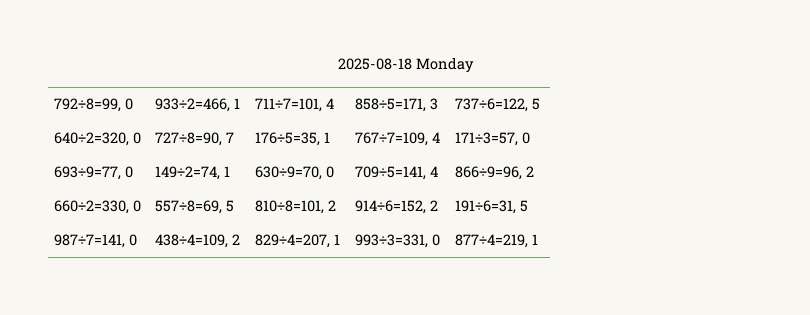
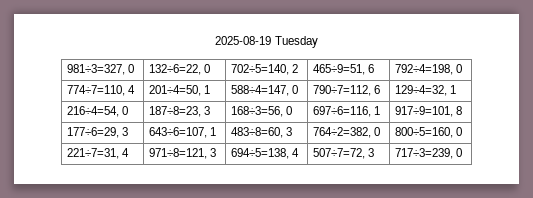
- 2025-08-18 Monday
- 792÷8=99, 0 | 933÷2=466, 1 | 711÷7=101, 4 | 858÷5=171, 3 | 737÷6=122, 5
- 640÷2=320, 0 | 727÷8=90, 7 | 176÷5=35, 1 | 767÷7=109, 4 | 171÷3=57, 0
- 693÷9=77, 0 | 149÷2=74, 1 | 630÷9=70, 0 | 709÷5=141, 4 | 866÷9=96, 2
- 660÷2=330, 0 | 557÷8=69, 5 | 810÷8=101, 2 | 914÷6=152, 2 | 191÷6=31, 5
- 987÷7=141, 0 | 438÷4=109, 2 | 829÷4=207, 1 | 993÷3=331, 0 | 877÷4=219, 1
+ 2025-08-19 Tuesday
+ 981÷3=327, 0 | 132÷6=22, 0 | 702÷5=140, 2 | 465÷9=51, 6 | 792÷4=198, 0
+ 774÷7=110, 4 | 201÷4=50, 1 | 588÷4=147, 0 | 790÷7=112, 6 | 129÷4=32, 1
+ 216÷4=54, 0 | 187÷8=23, 3 | 168÷3=56, 0 | 697÷6=116, 1 | 917÷9=101, 8
+ 177÷6=29, 3 | 643÷6=107, 1 | 483÷8=60, 3 | 764÷2=382, 0 | 800÷5=160, 0
+ 221÷7=31, 4 | 971÷8=121, 3 | 694÷5=138, 4 | 507÷7=72, 3 | 717÷3=239, 0

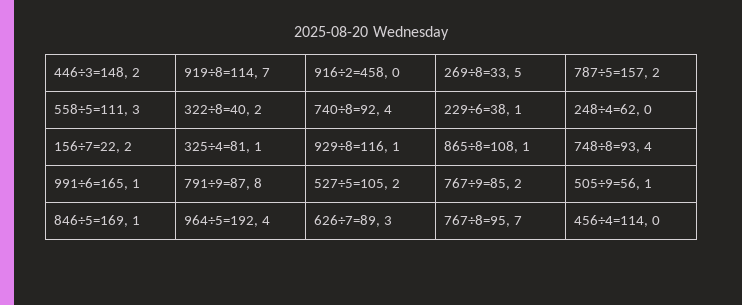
- 2025-08-19 Tuesday
- 981÷3=327, 0 | 132÷6=22, 0 | 702÷5=140, 2 | 465÷9=51, 6 | 792÷4=198, 0
- 774÷7=110, 4 | 201÷4=50, 1 | 588÷4=147, 0 | 790÷7=112, 6 | 129÷4=32, 1
- 216÷4=54, 0 | 187÷8=23, 3 | 168÷3=56, 0 | 697÷6=116, 1 | 917÷9=101, 8
- 177÷6=29, 3 | 643÷6=107, 1 | 483÷8=60, 3 | 764÷2=382, 0 | 800÷5=160, 0
- 221÷7=31, 4 | 971÷8=121, 3 | 694÷5=138, 4 | 507÷7=72, 3 | 717÷3=239, 0
+ 2025-08-20 Wednesday
+ 446÷3=148, 2 | 919÷8=114, 7 | 916÷2=458, 0 | 269÷8=33, 5 | 787÷5=157, 2
+ 558÷5=111, 3 | 322÷8=40, 2 | 740÷8=92, 4 | 229÷6=38, 1 | 248÷4=62, 0
+ 156÷7=22, 2 | 325÷4=81, 1 | 929÷8=116, 1 | 865÷8=108, 1 | 748÷8=93, 4
+ 991÷6=165, 1 | 791÷9=87, 8 | 527÷5=105, 2 | 767÷9=85, 2 | 505÷9=56, 1
+ 846÷5=169, 1 | 964÷5=192, 4 | 626÷7=89, 3 | 767÷8=95, 7 | 456÷4=114, 0

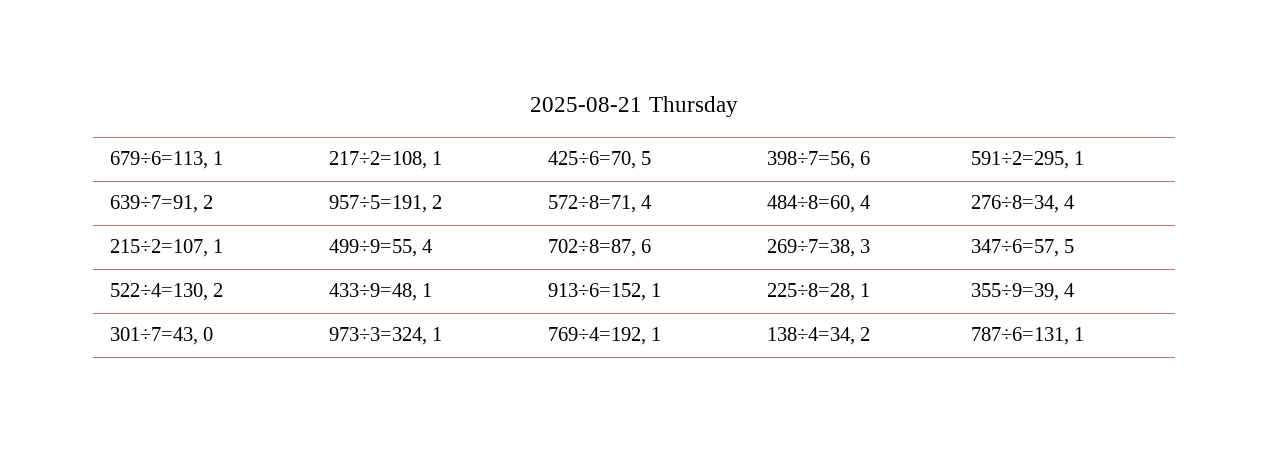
- 2025-08-20 Wednesday
- 446÷3=148, 2 | 919÷8=114, 7 | 916÷2=458, 0 | 269÷8=33, 5 | 787÷5=157, 2
- 558÷5=111, 3 | 322÷8=40, 2 | 740÷8=92, 4 | 229÷6=38, 1 | 248÷4=62, 0
- 156÷7=22, 2 | 325÷4=81, 1 | 929÷8=116, 1 | 865÷8=108, 1 | 748÷8=93, 4
- 991÷6=165, 1 | 791÷9=87, 8 | 527÷5=105, 2 | 767÷9=85, 2 | 505÷9=56, 1
- 846÷5=169, 1 | 964÷5=192, 4 | 626÷7=89, 3 | 767÷8=95, 7 | 456÷4=114, 0
+ 2025-08-21 Thursday
+ 679÷6=113, 1 | 217÷2=108, 1 | 425÷6=70, 5 | 398÷7=56, 6 | 591÷2=295, 1
+ 639÷7=91, 2 | 957÷5=191, 2 | 572÷8=71, 4 | 484÷8=60, 4 | 276÷8=34, 4
+ 215÷2=107, 1 | 499÷9=55, 4 | 702÷8=87, 6 | 269÷7=38, 3 | 347÷6=57, 5
+ 522÷4=130, 2 | 433÷9=48, 1 | 913÷6=152, 1 | 225÷8=28, 1 | 355÷9=39, 4
+ 301÷7=43, 0 | 973÷3=324, 1 | 769÷4=192, 1 | 138÷4=34, 2 | 787÷6=131, 1

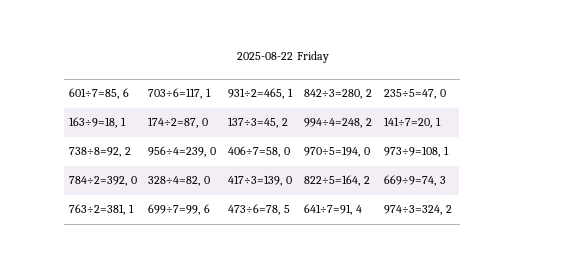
- 2025-08-21 Thursday
- 679÷6=113, 1 | 217÷2=108, 1 | 425÷6=70, 5 | 398÷7=56, 6 | 591÷2=295, 1
- 639÷7=91, 2 | 957÷5=191, 2 | 572÷8=71, 4 | 484÷8=60, 4 | 276÷8=34, 4
- 215÷2=107, 1 | 499÷9=55, 4 | 702÷8=87, 6 | 269÷7=38, 3 | 347÷6=57, 5
- 522÷4=130, 2 | 433÷9=48, 1 | 913÷6=152, 1 | 225÷8=28, 1 | 355÷9=39, 4
- 301÷7=43, 0 | 973÷3=324, 1 | 769÷4=192, 1 | 138÷4=34, 2 | 787÷6=131, 1
+ 2025-08-22 Friday
+ 601÷7=85, 6 | 703÷6=117, 1 | 931÷2=465, 1 | 842÷3=280, 2 | 235÷5=47, 0
+ 163÷9=18, 1 | 174÷2=87, 0 | 137÷3=45, 2 | 994÷4=248, 2 | 141÷7=20, 1
+ 738÷8=92, 2 | 956÷4=239, 0 | 406÷7=58, 0 | 970÷5=194, 0 | 973÷9=108, 1
+ 784÷2=392, 0 | 328÷4=82, 0 | 417÷3=139, 0 | 822÷5=164, 2 | 669÷9=74, 3
+ 763÷2=381, 1 | 699÷7=99, 6 | 473÷6=78, 5 | 641÷7=91, 4 | 974÷3=324, 2

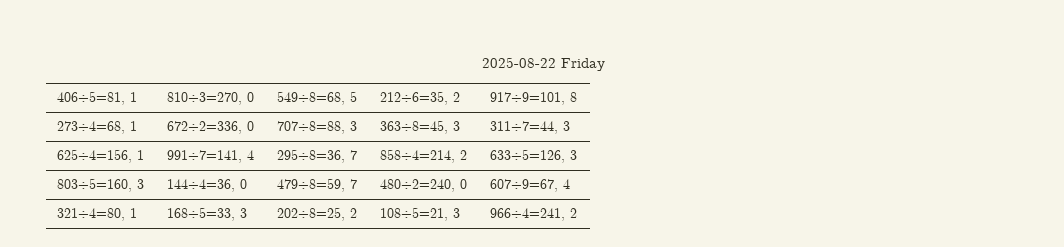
- 601÷7=85, 6 | 703÷6=117, 1 | 931÷2=465, 1 | 842÷3=280, 2 | 235÷5=47, 0
- 163÷9=18, 1 | 174÷2=87, 0 | 137÷3=45, 2 | 994÷4=248, 2 | 141÷7=20, 1
- 738÷8=92, 2 | 956÷4=239, 0 | 406÷7=58, 0 | 970÷5=194, 0 | 973÷9=108, 1
- 784÷2=392, 0 | 328÷4=82, 0 | 417÷3=139, 0 | 822÷5=164, 2 | 669÷9=74, 3
- 763÷2=381, 1 | 699÷7=99, 6 | 473÷6=78, 5 | 641÷7=91, 4 | 974÷3=324, 2
+ 406÷5=81, 1 | 810÷3=270, 0 | 549÷8=68, 5 | 212÷6=35, 2 | 917÷9=101, 8
+ 273÷4=68, 1 | 672÷2=336, 0 | 707÷8=88, 3 | 363÷8=45, 3 | 311÷7=44, 3
+ 625÷4=156, 1 | 991÷7=141, 4 | 295÷8=36, 7 | 858÷4=214, 2 | 633÷5=126, 3
+ 803÷5=160, 3 | 144÷4=36, 0 | 479÷8=59, 7 | 480÷2=240, 0 | 607÷9=67, 4
+ 321÷4=80, 1 | 168÷5=33, 3 | 202÷8=25, 2 | 108÷5=21, 3 | 966÷4=241, 2

